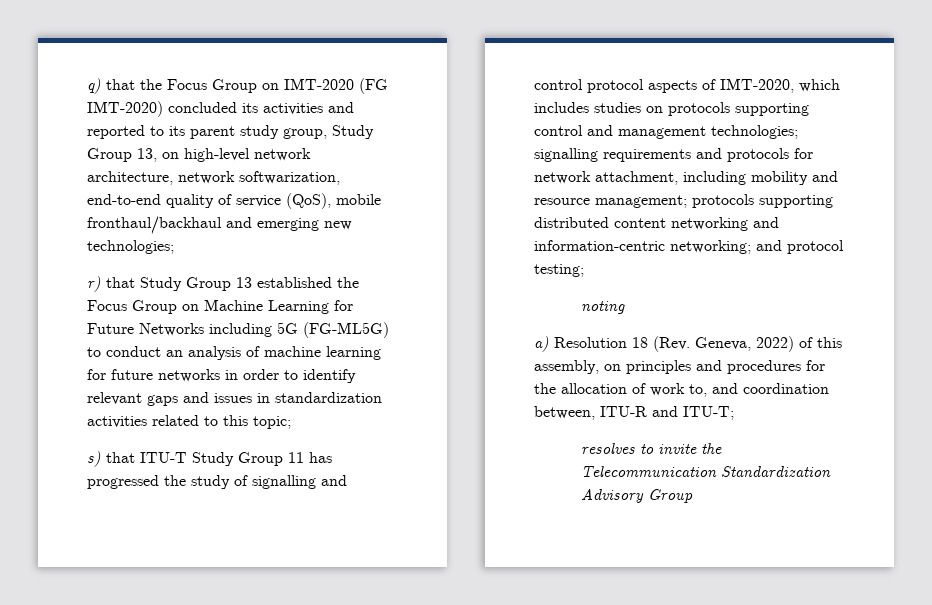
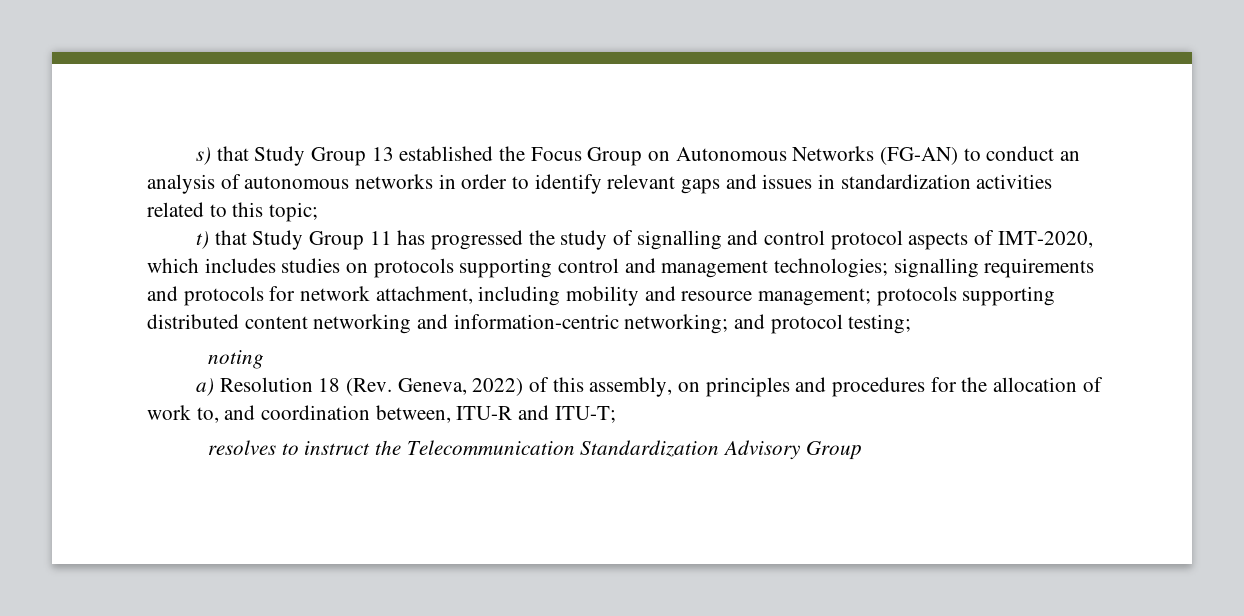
- q) that the Focus Group on IMT-2020 (FG IMT-2020) concluded its activities and reported to its parent study group, Study Group 13, on high-level network architecture, network softwarization, end-to-end quality of service (QoS), mobile fronthaul/backhaul and emerging new technologies;
- r) that Study Group 13 established the Focus Group on Machine Learning for Future Networks including 5G (FG-ML5G) to conduct an analysis of machine learning for future networks in order to identify relevant gaps and issues in standardization activities related to this topic;
+ s) that Study Group 13 established the Focus Group on Autonomous Networks (FG-AN) to conduct an analysis of autonomous networks in order to identify relevant gaps and issues in standardization activities related to this topic;
- s) that ITU-T Study Group 11 has progressed the study of signalling and control protocol aspects of IMT-2020, which includes studies on protocols supporting control and management technologies; signalling requirements and protocols for network attachment, including mobility and resource management; protocols supporting distributed content networking and information-centric networking; and protocol testing;
+ t) that Study Group 11 has progressed the study of signalling and control protocol aspects of IMT-2020, which includes studies on protocols supporting control and management technologies; signalling requirements and protocols for network attachment, including mobility and resource management; protocols supporting distributed content networking and information-centric networking; and protocol testing;
- resolves to invite the Telecommunication Standardization Advisory Group
+ resolves to instruct the Telecommunication Standardization Advisory Group

